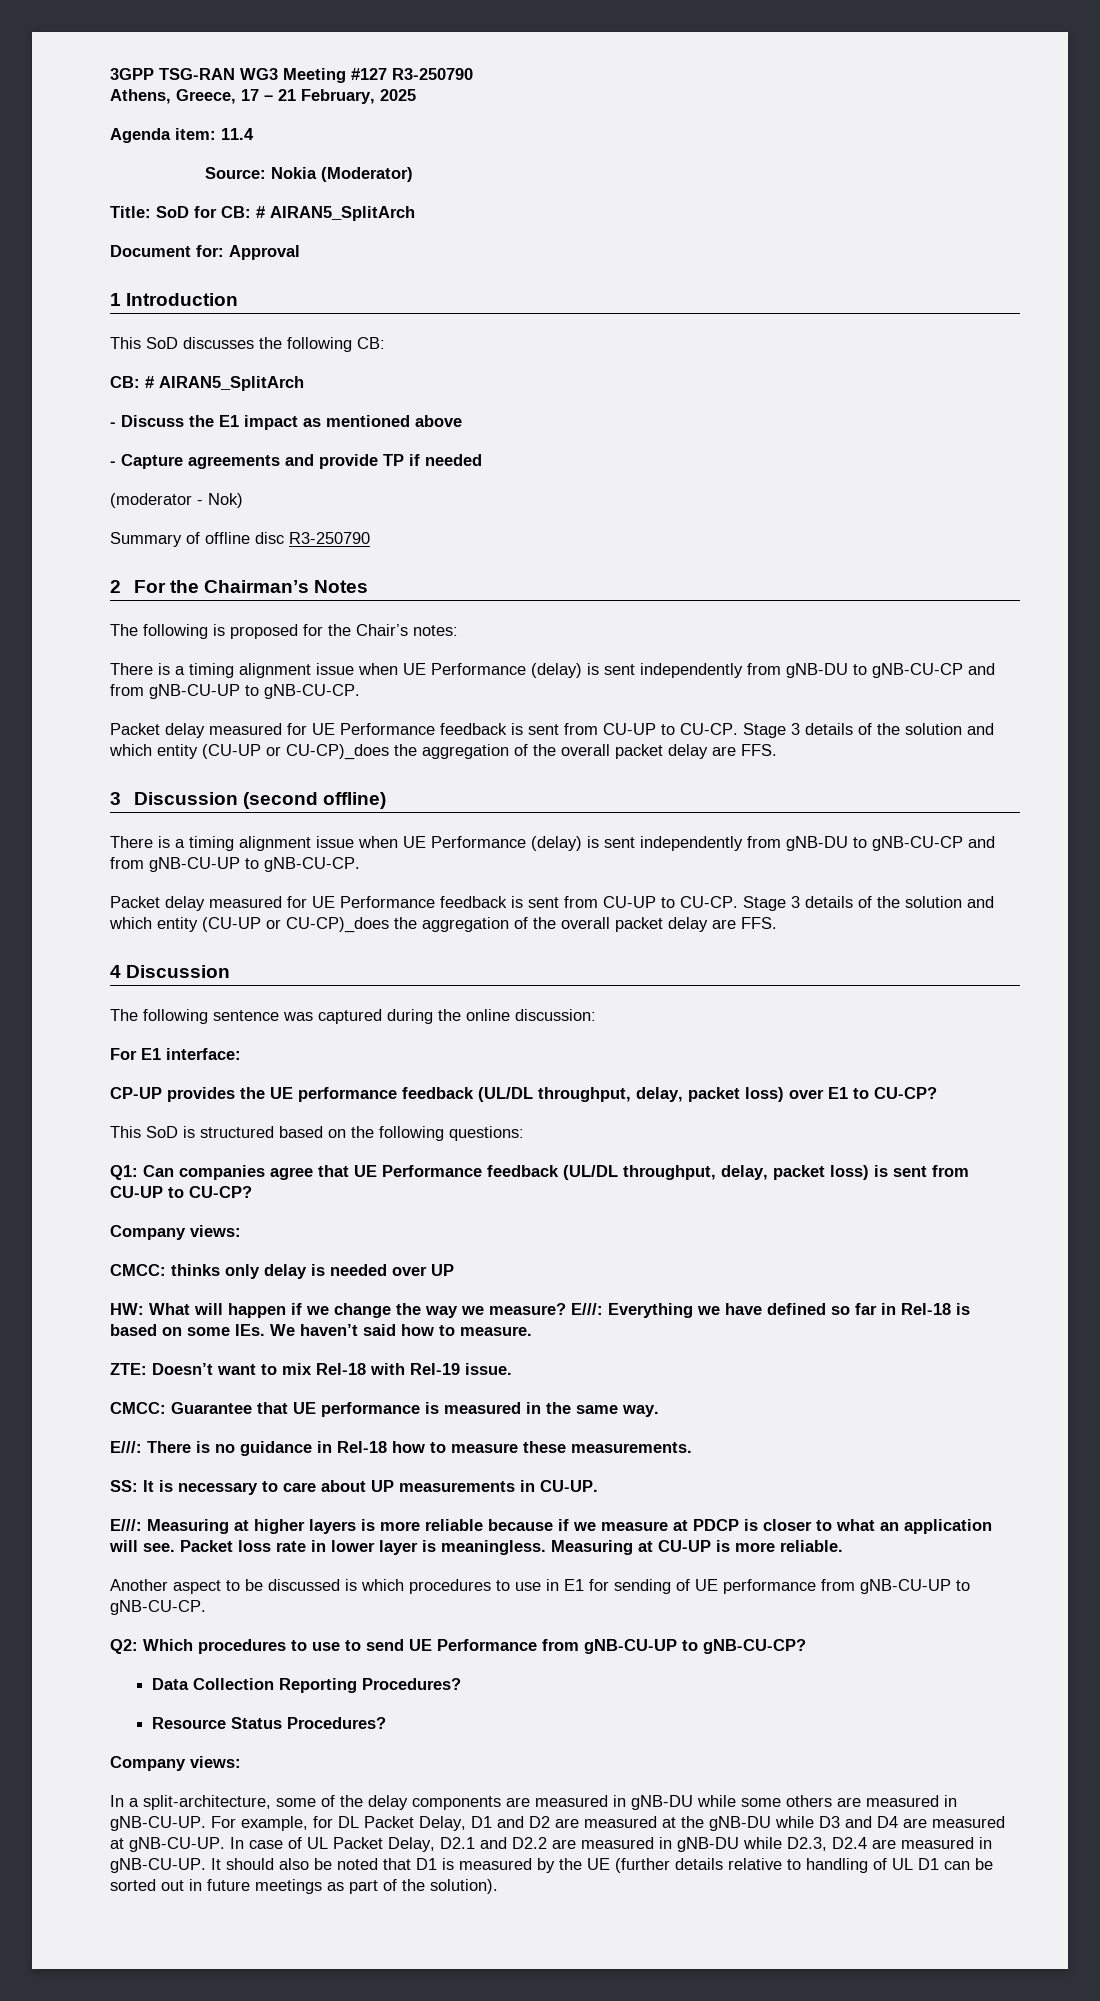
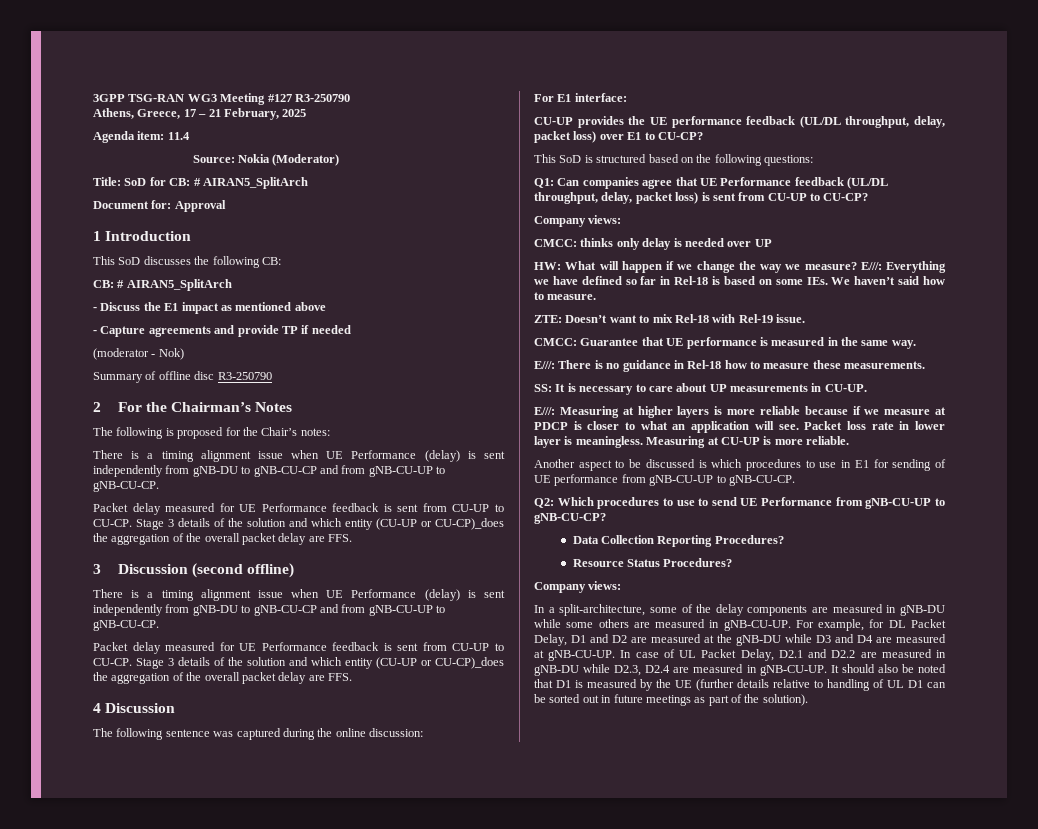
- CP-UP provides the UE performance feedback (UL/DL throughput, delay, packet loss) over E1 to CU-CP?
+ CU-UP provides the UE performance feedback (UL/DL throughput, delay, packet loss) over E1 to CU-CP?

